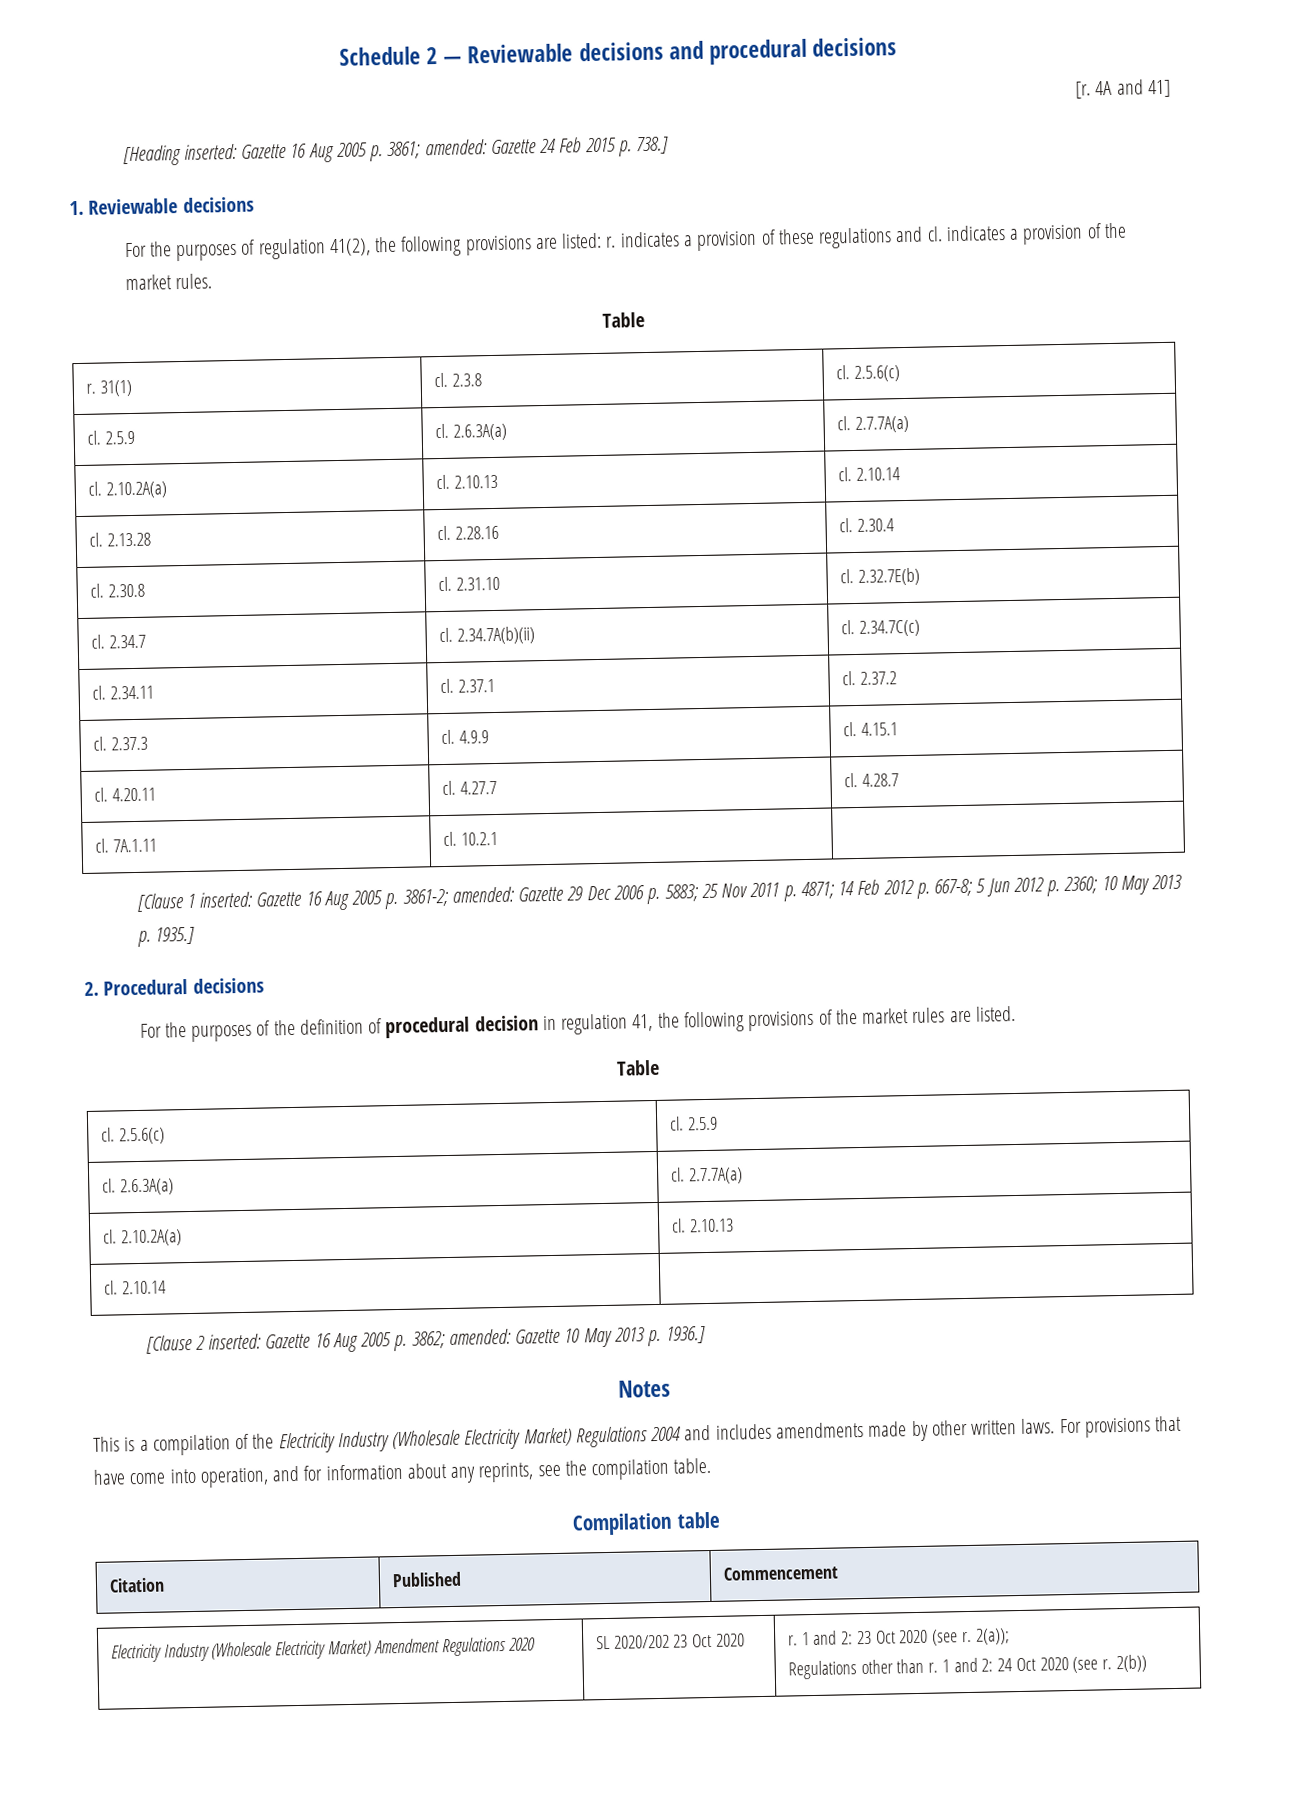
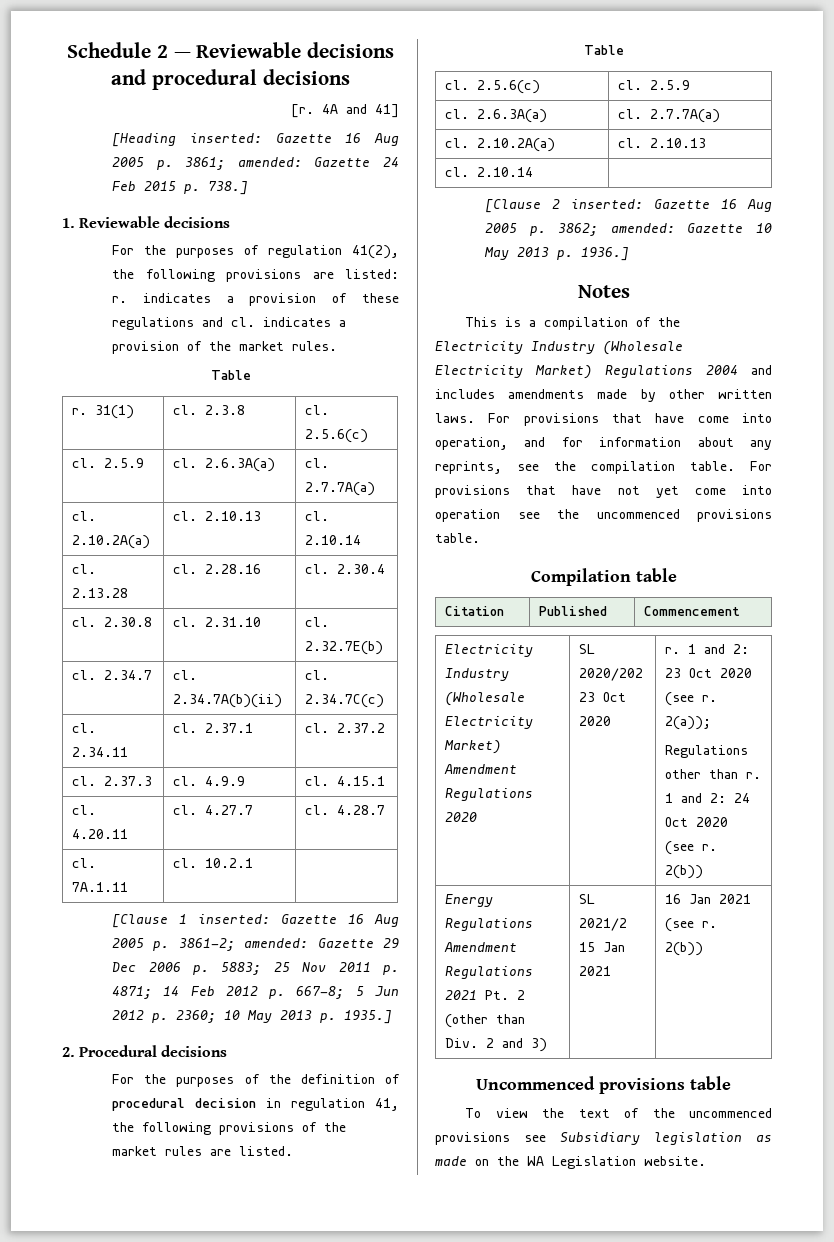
+ For provisions that have not yet come into operation see the uncommenced provisions table.
+ Energy Regulations Amendment Regulations 2021 Pt. 2 (other than Div. 2 and 3) | SL 2021/2 15 Jan 2021 | 16 Jan 2021 (see r. 2(b))
+ Uncommenced provisions table
+ To view the text of the uncommenced provisions see Subsidiary legislation as made on the WA Legislation website.

